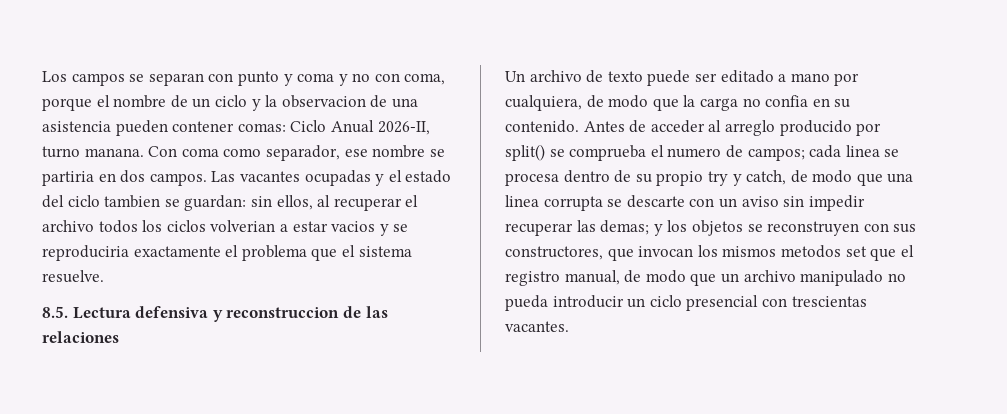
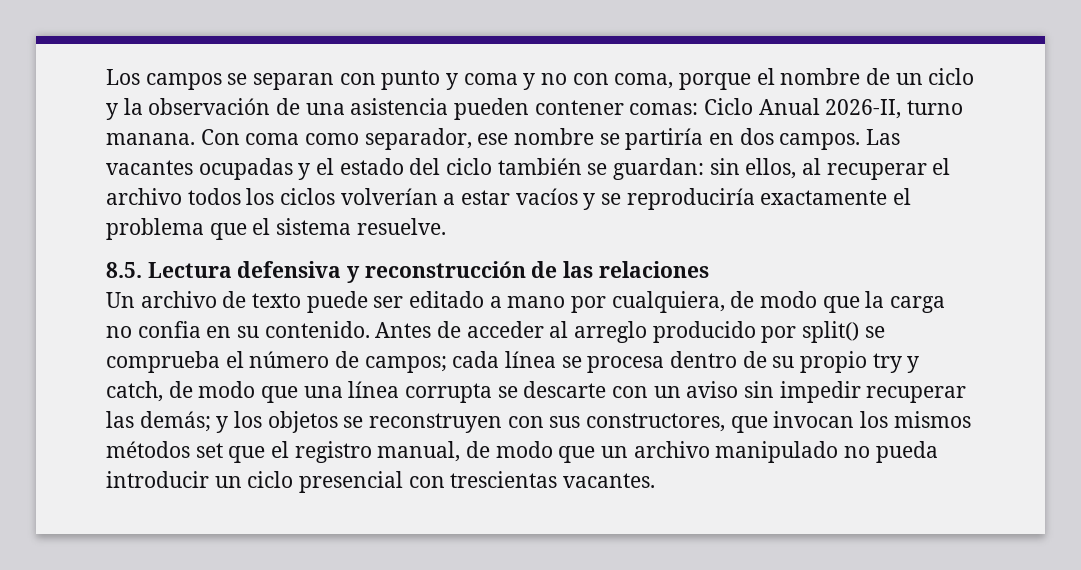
- Los campos se separan con punto y coma y no con coma, porque el nombre de un ciclo y la observacion de una asistencia pueden contener comas: Ciclo Anual 2026-II, turno manana.
+ Los campos se separan con punto y coma y no con coma, porque el nombre de un ciclo y la observación de una asistencia pueden contener comas: Ciclo Anual 2026-II, turno manana.
- Con coma como separador, ese nombre se partiria en dos campos.
+ Con coma como separador, ese nombre se partiría en dos campos.
- Las vacantes ocupadas y el estado del ciclo tambien se guardan: sin ellos, al recuperar el archivo todos los ciclos volverian a estar vacios y se reproduciria exactamente el problema que el sistema resuelve.
+ Las vacantes ocupadas y el estado del ciclo también se guardan: sin ellos, al recuperar el archivo todos los ciclos volverían a estar vacíos y se reproduciría exactamente el problema que el sistema resuelve.
- 8.5. Lectura defensiva y reconstruccion de las relaciones
+ 8.5. Lectura defensiva y reconstrucción de las relaciones
- Antes de acceder al arreglo producido por split() se comprueba el numero de campos;
+ Antes de acceder al arreglo producido por split() se comprueba el número de campos;
- cada linea se procesa dentro de su propio try y catch, de modo que una linea corrupta se descarte con un aviso sin impedir recuperar las demas;
+ cada línea se procesa dentro de su propio try y catch, de modo que una línea corrupta se descarte con un aviso sin impedir recuperar las demás;
- y los objetos se reconstruyen con sus constructores, que invocan los mismos metodos set que el registro manual, de modo que un archivo manipulado no pueda introducir un ciclo presencial con trescientas vacantes.
+ y los objetos se reconstruyen con sus constructores, que invocan los mismos métodos set que el registro manual, de modo que un archivo manipulado no pueda introducir un ciclo presencial con trescientas vacantes.

